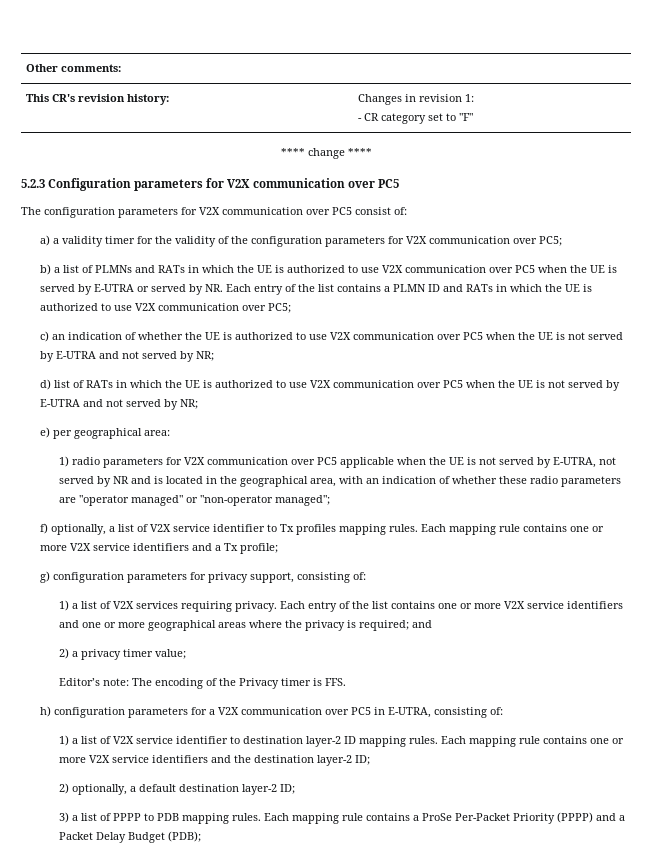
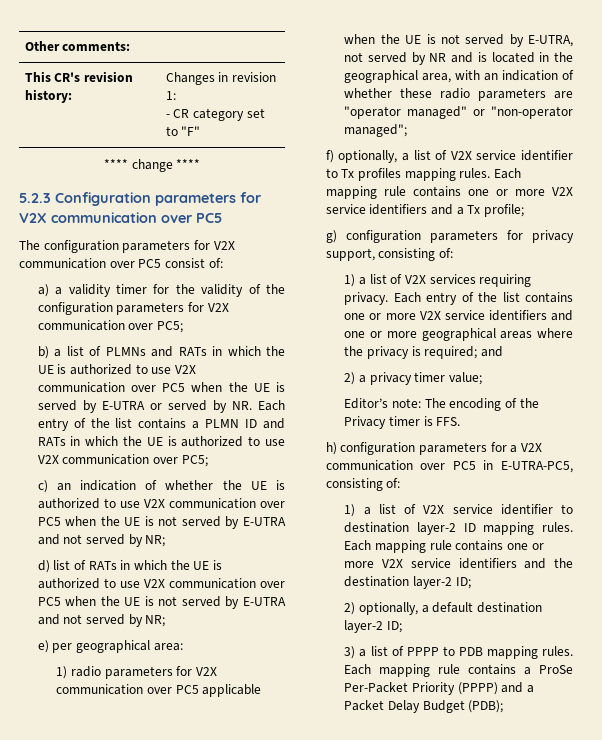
- h) configuration parameters for a V2X communication over PC5 in E-UTRA, consisting of:
+ h) configuration parameters for a V2X communication over PC5 in E-UTRA-PC5, consisting of:

